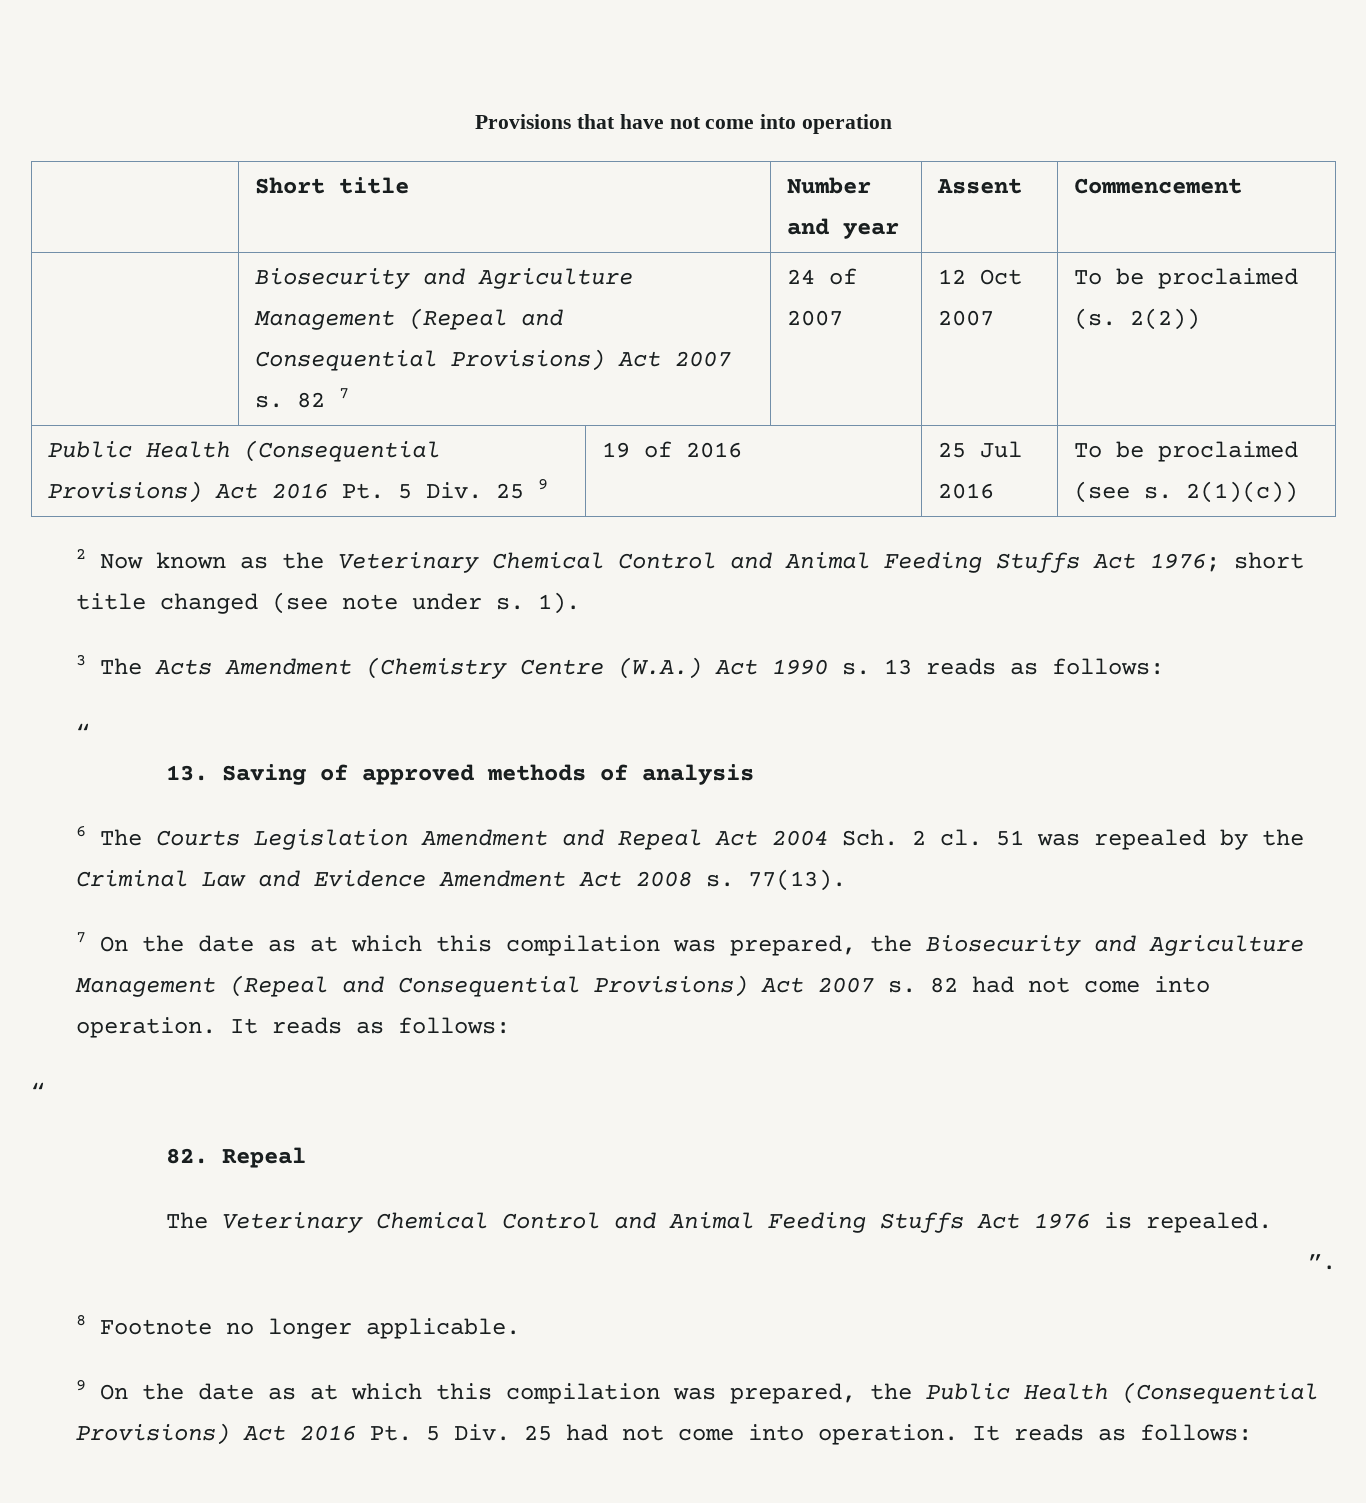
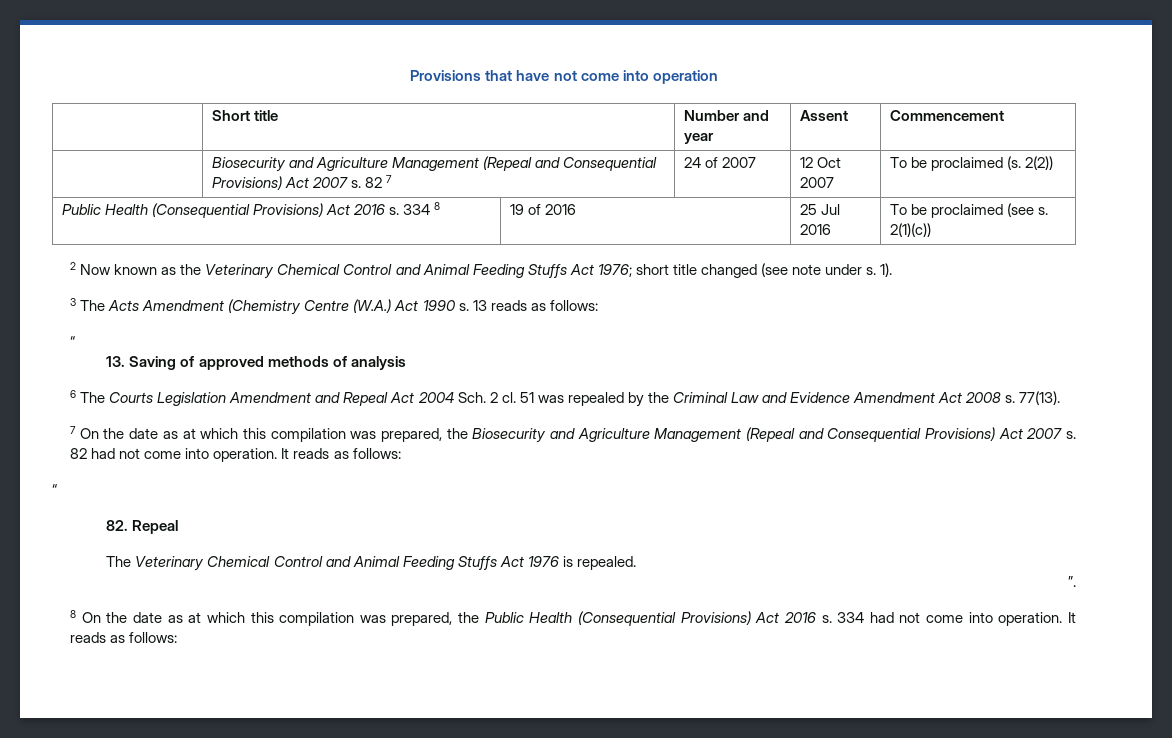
- Public Health (Consequential Provisions) Act 2016 Pt. 5 Div. 25 9 | 19 of 2016 | 25 Jul 2016 | To be proclaimed (see s. 2(1)(c))
+ Public Health (Consequential Provisions) Act 2016 s. 334 8 | 19 of 2016 | 25 Jul 2016 | To be proclaimed (see s. 2(1)(c))
- 8 Footnote no longer applicable.
- 9 On the date as at which this compilation was prepared, the Public Health (Consequential Provisions) Act 2016 Pt. 5 Div. 25 had not come into operation.
+ 8 On the date as at which this compilation was prepared, the Public Health (Consequential Provisions) Act 2016 s. 334 had not come into operation.

